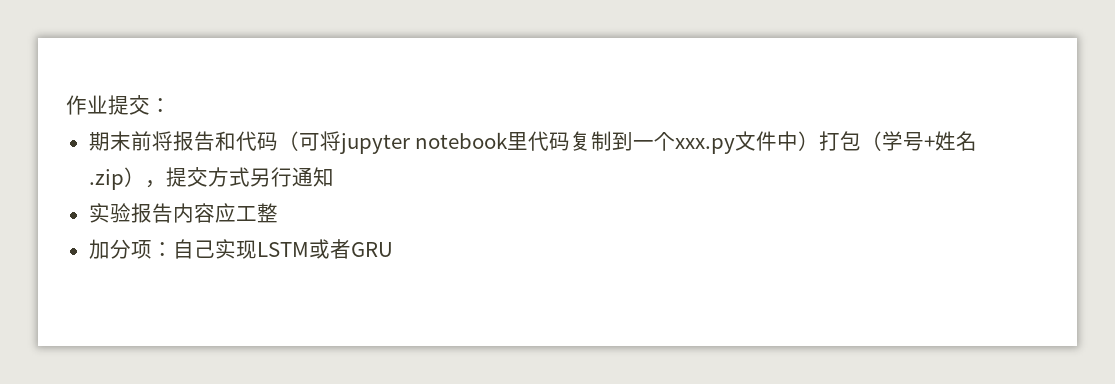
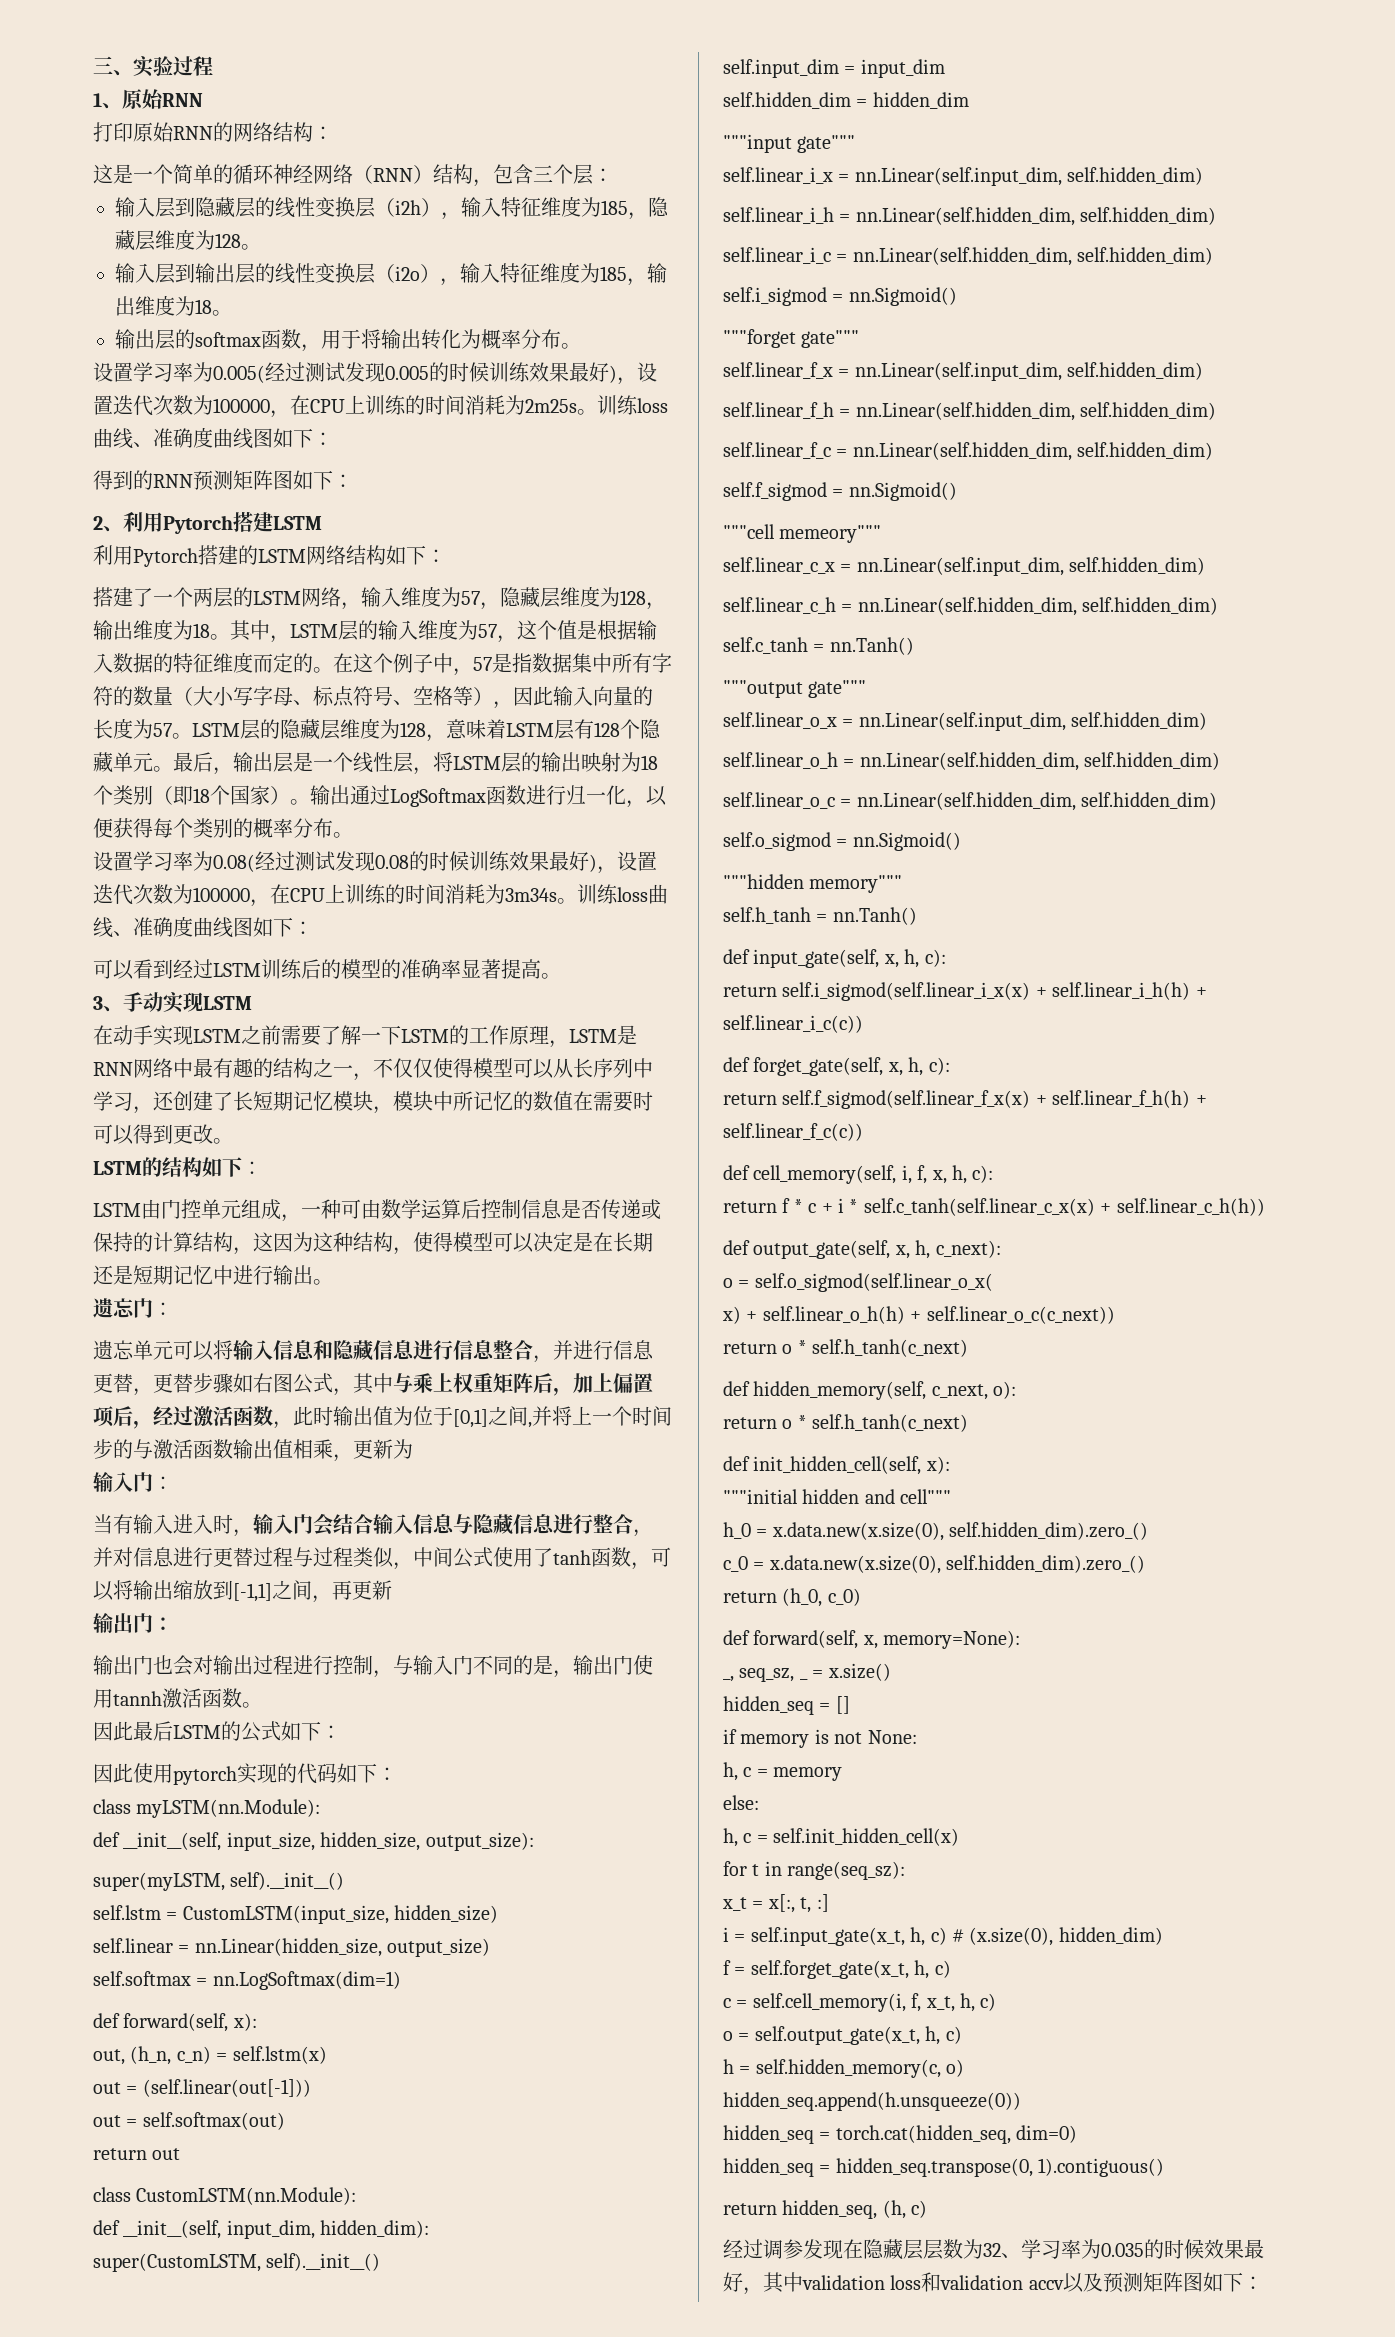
- 作业提交：
- 期末前将报告和代码（可将jupyter notebook里代码复制到一个xxx.py文件中）打包（学号+姓名.zip），提交方式另行通知
- 实验报告内容应工整
- 加分项：自己实现LSTM或者GRU
+ 三、实验过程
+ 1、原始RNN
+ 打印原始RNN的网络结构：
+ 这是一个简单的循环神经网络（RNN）结构，包含三个层：
+ 输入层到隐藏层的线性变换层（i2h），输入特征维度为185，隐藏层维度为128。
+ 输入层到输出层的线性变换层（i2o），输入特征维度为185，输出维度为18。
+ 输出层的softmax函数，用于将输出转化为概率分布。
+ 设置学习率为0.005(经过测试发现0.005的时候训练效果最好)，设置迭代次数为100000，在CPU上训练的时间消耗为2m25s。训练loss曲线、准确度曲线图如下：
+ 得到的RNN预测矩阵图如下：
+ 2、利用Pytorch搭建LSTM
+ 利用Pytorch搭建的LSTM网络结构如下：
+ 搭建了一个两层的LSTM网络，输入维度为57，隐藏层维度为128，输出维度为18。其中，LSTM层的输入维度为57，这个值是根据输入数据的特征维度而定的。在这个例子中，57是指数据集中所有字符的数量（大小写字母、标点符号、空格等），因此输入向量的长度为57。LSTM层的隐藏层维度为128，意味着LSTM层有128个隐藏单元。最后，输出层是一个线性层，将LSTM层的输出映射为18个类别（即18个国家）。输出通过LogSoftmax函数进行归一化，以便获得每个类别的概率分布。
+ 设置学习率为0.08(经过测试发现0.08的时候训练效果最好)，设置迭代次数为100000，在CPU上训练的时间消耗为3m34s。训练loss曲线、准确度曲线图如下：
+ 可以看到经过LSTM训练后的模型的准确率显著提高。
+ 3、手动实现LSTM
+ 在动手实现LSTM之前需要了解一下LSTM的工作原理，LSTM是RNN网络中最有趣的结构之一，不仅仅使得模型可以从长序列中学习，还创建了长短期记忆模块，模块中所记忆的数值在需要时可以得到更改。
+ LSTM的结构如下：
+ LSTM由门控单元组成，一种可由数学运算后控制信息是否传递或保持的计算结构，这因为这种结构，使得模型可以决定是在长期还是短期记忆中进行输出。
+ 遗忘门：
+ 遗忘单元可以将输入信息和隐藏信息进行信息整合，并进行信息更替，更替步骤如右图公式，其中与乘上权重矩阵后，加上偏置项后，经过激活函数，此时输出值为位于[0,1]之间,并将上一个时间步的与激活函数输出值相乘，更新为
+ 输入门：
+ 当有输入进入时，输入门会结合输入信息与隐藏信息进行整合，并对信息进行更替过程与过程类似，中间公式使用了tanh函数，可以将输出缩放到[-1,1]之间，再更新
+ 输出门：
+ 输出门也会对输出过程进行控制，与输入门不同的是，输出门使用tannh激活函数。
+ 因此最后LSTM的公式如下：
+ 因此使用pytorch实现的代码如下：
+ class myLSTM(nn.Module):
+ def __init__(self, input_size, hidden_size, output_size):
+ super(myLSTM, self).__init__()
+ self.lstm = CustomLSTM(input_size, hidden_size)
+ self.linear = nn.Linear(hidden_size, output_size)
+ self.softmax = nn.LogSoftmax(dim=1)
+ def forward(self, x):
+ out, (h_n, c_n) = self.lstm(x)
+ out = (self.linear(out[-1]))
+ out = self.softmax(out)
+ return out
+ class CustomLSTM(nn.Module):
+ def __init__(self, input_dim, hidden_dim):
+ super(CustomLSTM, self).__init__()
+ self.input_dim = input_dim
+ self.hidden_dim = hidden_dim
+ """input gate"""
+ self.linear_i_x = nn.Linear(self.input_dim, self.hidden_dim)
+ self.linear_i_h = nn.Linear(self.hidden_dim, self.hidden_dim)
+ self.linear_i_c = nn.Linear(self.hidden_dim, self.hidden_dim)
+ self.i_sigmod = nn.Sigmoid()
+ """forget gate"""
+ self.linear_f_x = nn.Linear(self.input_dim, self.hidden_dim)
+ self.linear_f_h = nn.Linear(self.hidden_dim, self.hidden_dim)
+ self.linear_f_c = nn.Linear(self.hidden_dim, self.hidden_dim)
+ self.f_sigmod = nn.Sigmoid()
+ """cell memeory"""
+ self.linear_c_x = nn.Linear(self.input_dim, self.hidden_dim)
+ self.linear_c_h = nn.Linear(self.hidden_dim, self.hidden_dim)
+ self.c_tanh = nn.Tanh()
+ """output gate"""
+ self.linear_o_x = nn.Linear(self.input_dim, self.hidden_dim)
+ self.linear_o_h = nn.Linear(self.hidden_dim, self.hidden_dim)
+ self.linear_o_c = nn.Linear(self.hidden_dim, self.hidden_dim)
+ self.o_sigmod = nn.Sigmoid()
+ """hidden memory"""
+ self.h_tanh = nn.Tanh()
+ def input_gate(self, x, h, c):
+ return self.i_sigmod(self.linear_i_x(x) + self.linear_i_h(h) + self.linear_i_c(c))
+ def forget_gate(self, x, h, c):
+ return self.f_sigmod(self.linear_f_x(x) + self.linear_f_h(h) + self.linear_f_c(c))
+ def cell_memory(self, i, f, x, h, c):
+ return f * c + i * self.c_tanh(self.linear_c_x(x) + self.linear_c_h(h))
+ def output_gate(self, x, h, c_next):
+ o = self.o_sigmod(self.linear_o_x(
+ x) + self.linear_o_h(h) + self.linear_o_c(c_next))
+ return o * self.h_tanh(c_next)
+ def hidden_memory(self, c_next, o):
+ return o * self.h_tanh(c_next)
+ def init_hidden_cell(self, x):
+ """initial hidden and cell"""
+ h_0 = x.data.new(x.size(0), self.hidden_dim).zero_()
+ c_0 = x.data.new(x.size(0), self.hidden_dim).zero_()
+ return (h_0, c_0)
+ def forward(self, x, memory=None):
+ _, seq_sz, _ = x.size()
+ hidden_seq = []
+ if memory is not None:
+ h, c = memory
+ else:
+ h, c = self.init_hidden_cell(x)
+ for t in range(seq_sz):
+ x_t = x[:, t, :]
+ i = self.input_gate(x_t, h, c) # (x.size(0), hidden_dim)
+ f = self.forget_gate(x_t, h, c)
+ c = self.cell_memory(i, f, x_t, h, c)
+ o = self.output_gate(x_t, h, c)
+ h = self.hidden_memory(c, o)
+ hidden_seq.append(h.unsqueeze(0))
+ hidden_seq = torch.cat(hidden_seq, dim=0)
+ hidden_seq = hidden_seq.transpose(0, 1).contiguous()
+ return hidden_seq, (h, c)
+ 经过调参发现在隐藏层层数为32、学习率为0.035的时候效果最好，其中validation loss和validation accv以及预测矩阵图如下：

